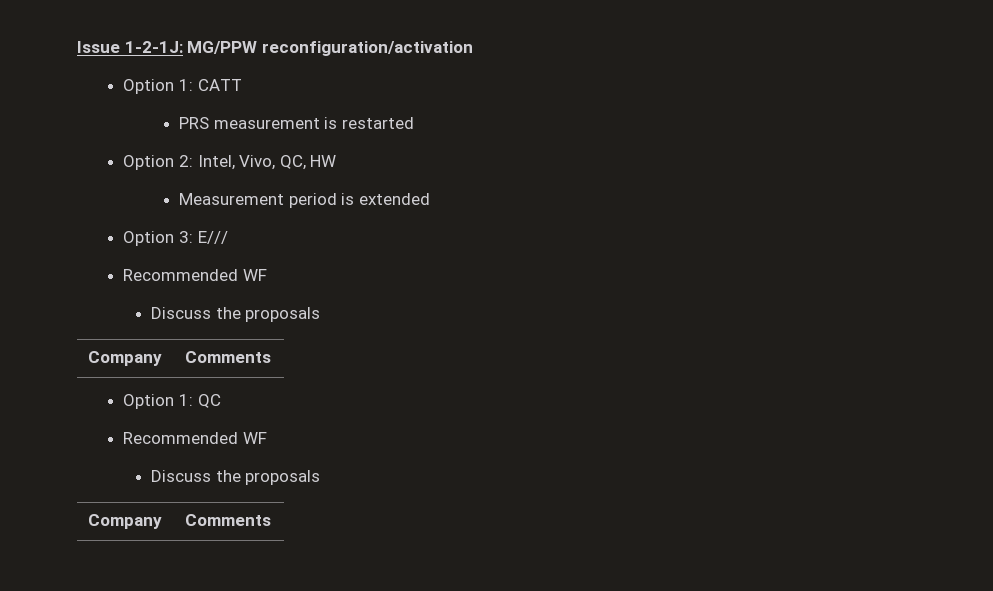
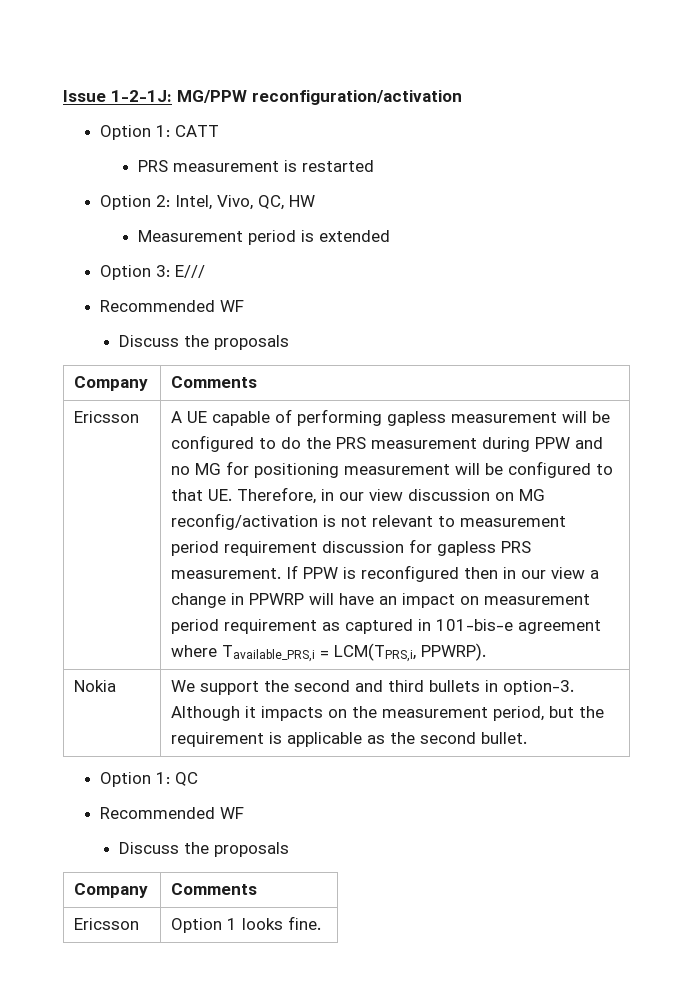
+ Ericsson | A UE capable of performing gapless measurement will be configured to do the PRS measurement during PPW and no MG for positioning measurement will be configured to that UE. Therefore, in our view discussion on MG reconfig/activation is not relevant to measurement period requirement discussion for gapless PRS measurement. If PPW is reconfigured then in our view a change in PPWRP will have an impact on measurement period requirement as captured in 101-bis-e agreement where Tavailable_PRS,i = LCM(TPRS,i, PPWRP).
+ Nokia | We support the second and third bullets in option-3. Although it impacts on the measurement period, but the requirement is applicable as the second bullet.
+ Ericsson | Option 1 looks fine.

